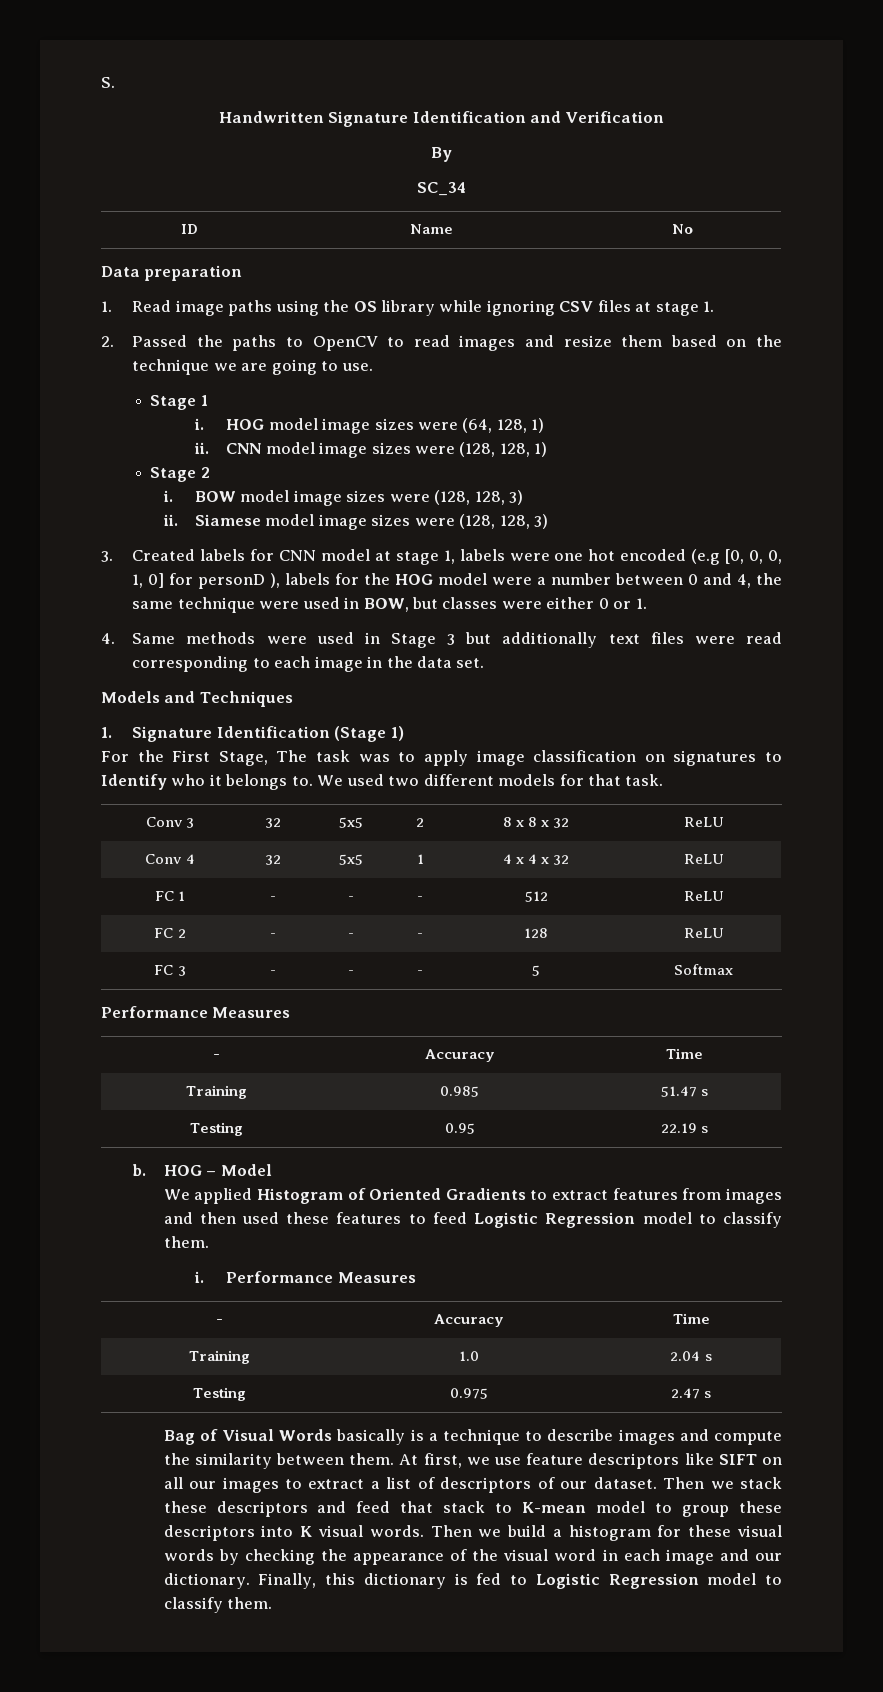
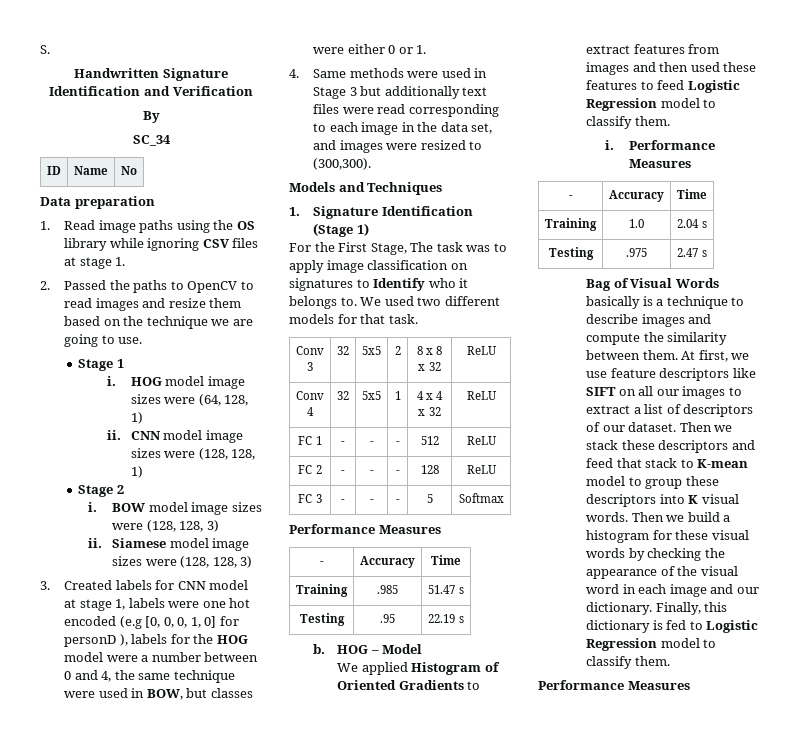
- 4. Same methods were used in Stage 3 but additionally text files were read corresponding to each image in the data set.
+ 4. Same methods were used in Stage 3 but additionally text files were read corresponding to each image in the data set, and images were resized to (300,300).
- Training | 0.985 | 51.47 s
+ Training | .985 | 51.47 s
- Testing | 0.95 | 22.19 s
+ Testing | .95 | 22.19 s
- Testing | 0.975 | 2.47 s
+ Testing | .975 | 2.47 s
  Finally, this dictionary is fed to Logistic Regression model to classify them.
+ Performance Measures

